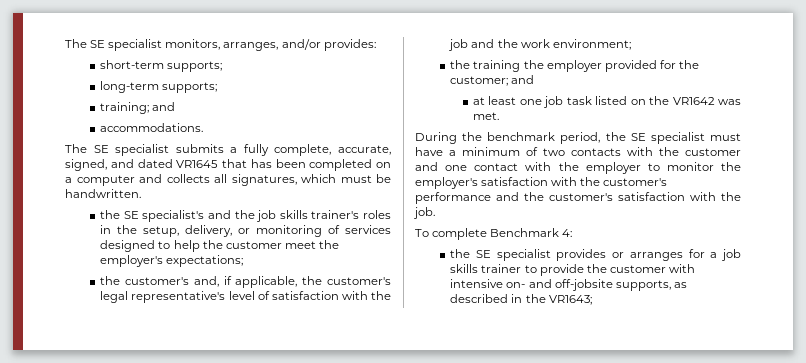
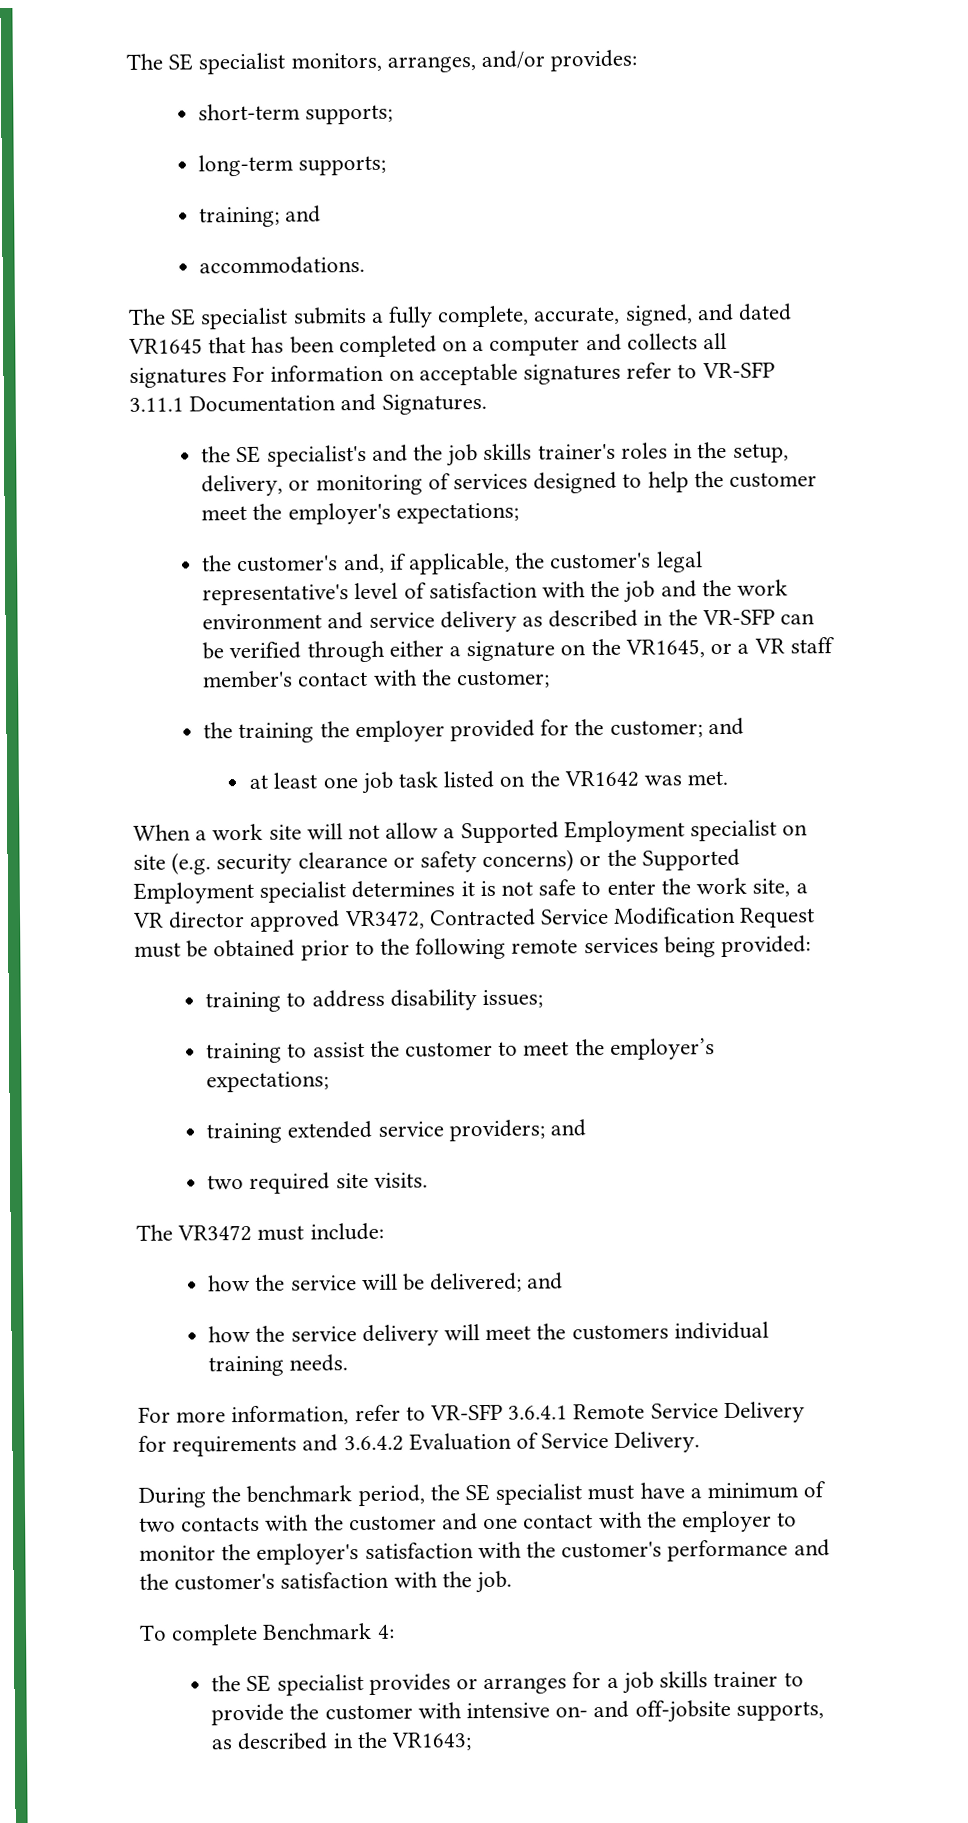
- The SE specialist submits a fully complete, accurate, signed, and dated VR1645 that has been completed on a computer and collects all signatures, which must be handwritten.
+ The SE specialist submits a fully complete, accurate, signed, and dated VR1645 that has been completed on a computer and collects all signatures For information on acceptable signatures refer to VR-SFP 3.11.1 Documentation and Signatures.
- the customer's and, if applicable, the customer's legal representative's level of satisfaction with the job and the work environment;
+ the customer's and, if applicable, the customer's legal representative's level of satisfaction with the job and the work environment and service delivery as described in the VR-SFP can be verified through either a signature on the VR1645, or a VR staff member's contact with the customer;
+ When a work site will not allow a Supported Employment specialist on site (e.g. security clearance or safety concerns) or the Supported Employment specialist determines it is not safe to enter the work site, a VR director approved VR3472, Contracted Service Modification Request must be obtained prior to the following remote services being provided:
+ training to address disability issues;
+ training to assist the customer to meet the employer’s expectations;
+ training extended service providers; and
+ two required site visits.
+ The VR3472 must include:
+ how the service will be delivered; and
+ how the service delivery will meet the customers individual training needs.
+ For more information, refer to VR-SFP 3.6.4.1 Remote Service Delivery for requirements and 3.6.4.2 Evaluation of Service Delivery.

